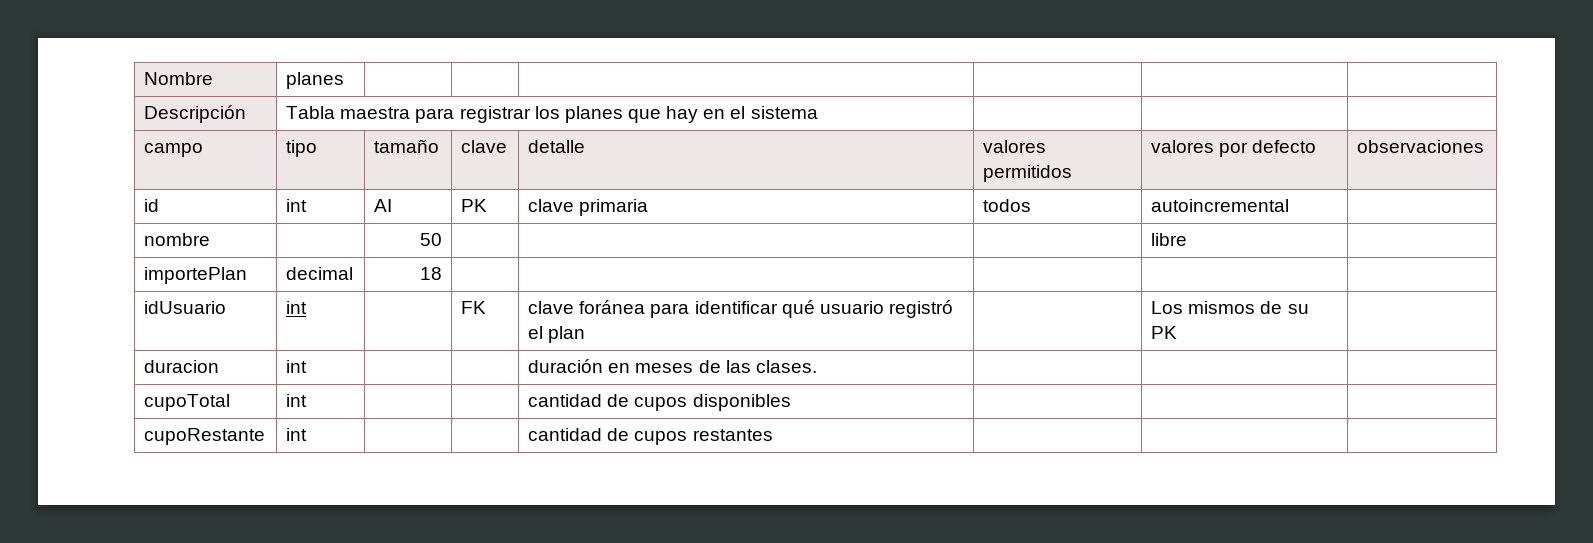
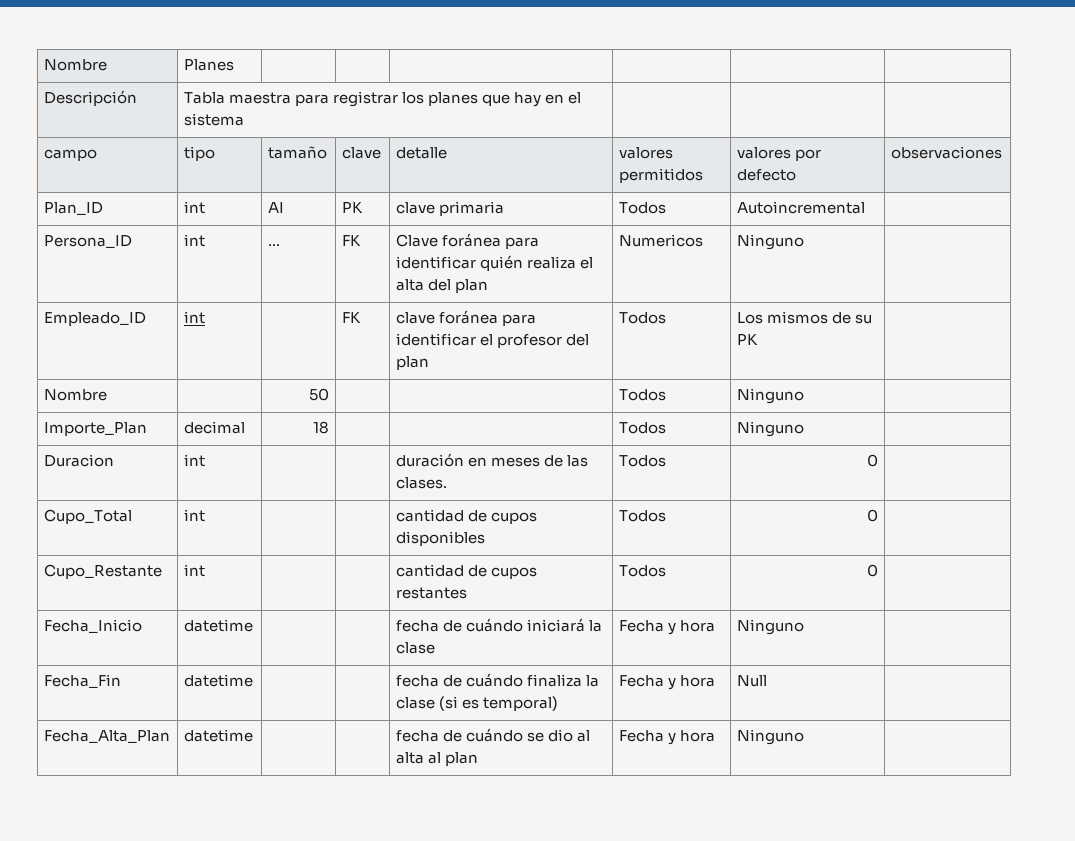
- Nombre | planes | | | | | |
+ Nombre | Planes | | | | | |
- id | int | AI | PK | clave primaria | todos | autoincremental |
- nombre | | 50 | | | | libre |
- importePlan | decimal | 18 | | | | |
- idUsuario | int | | FK | clave foránea para identificar qué usuario registró el plan | | Los mismos de su PK |
+ Plan_ID | int | AI | PK | clave primaria | Todos | Autoincremental |
+ Persona_ID | int | … | FK | Clave foránea para identificar quién realiza el alta del plan | Numericos | Ninguno |
+ Empleado_ID | int | | FK | clave foránea para identificar el profesor del plan | Todos | Los mismos de su PK |
- duracion | int | | | duración en meses de las clases. | | |
- cupoTotal | int | | | cantidad de cupos disponibles | | |
- cupoRestante | int | | | cantidad de cupos restantes | | |
+ Nombre | | 50 | | | Todos | Ninguno |
+ Importe_Plan | decimal | 18 | | | Todos | Ninguno |
+ Duracion | int | | | duración en meses de las clases. | Todos | 0 |
+ Cupo_Total | int | | | cantidad de cupos disponibles | Todos | 0 |
+ Cupo_Restante | int | | | cantidad de cupos restantes | Todos | 0 |
+ Fecha_Inicio | datetime | | | fecha de cuándo iniciará la clase | Fecha y hora | Ninguno |
+ Fecha_Fin | datetime | | | fecha de cuándo finaliza la clase (si es temporal) | Fecha y hora | Null |
+ Fecha_Alta_Plan | datetime | | | fecha de cuándo se dio al alta al plan | Fecha y hora | Ninguno |

